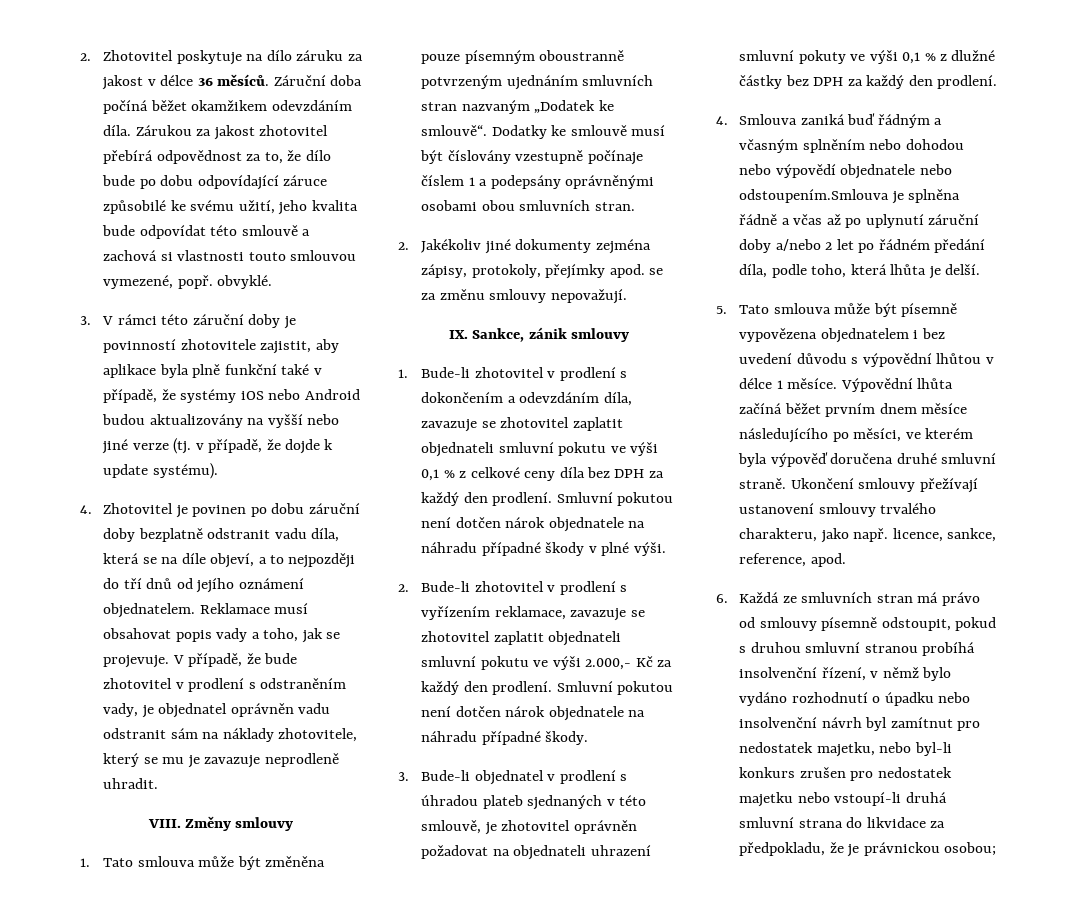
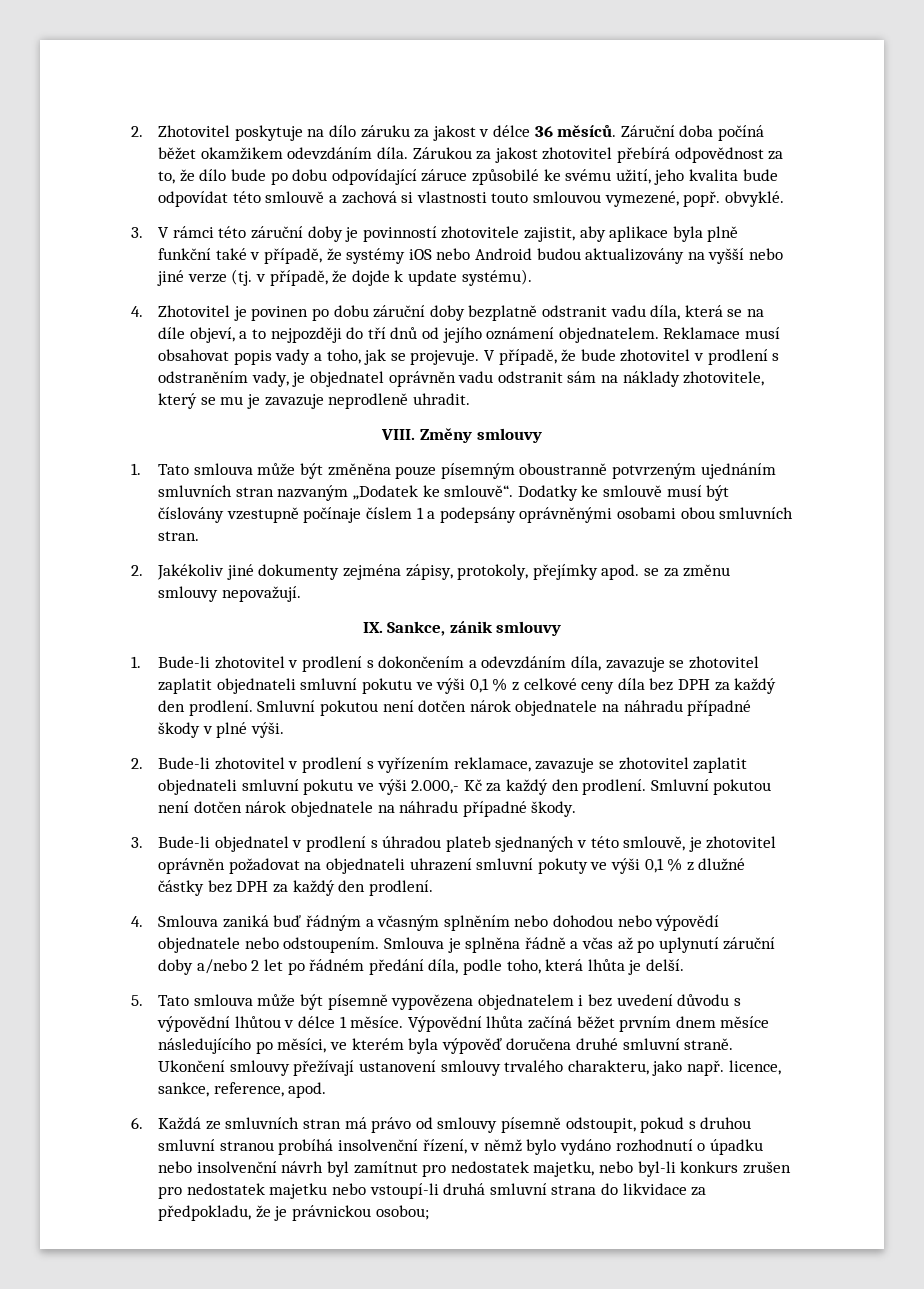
- 4. Smlouva zaniká buď řádným a včasným splněním nebo dohodou nebo výpovědí objednatele nebo odstoupením.Smlouva je splněna řádně a včas až po uplynutí záruční doby a/nebo 2 let po řádném předání díla, podle toho, která lhůta je delší.
+ 4. Smlouva zaniká buď řádným a včasným splněním nebo dohodou nebo výpovědí objednatele nebo odstoupením. Smlouva je splněna řádně a včas až po uplynutí záruční doby a/nebo 2 let po řádném předání díla, podle toho, která lhůta je delší.

